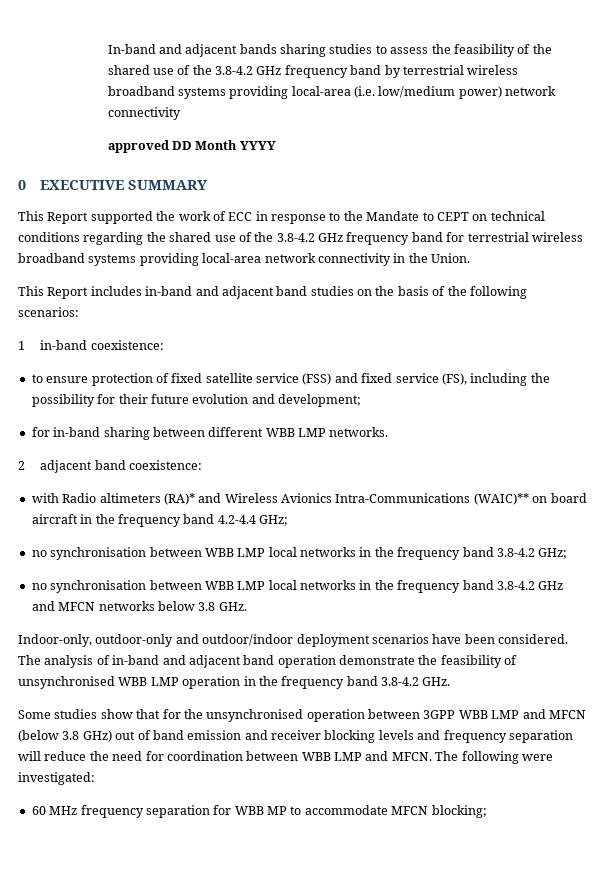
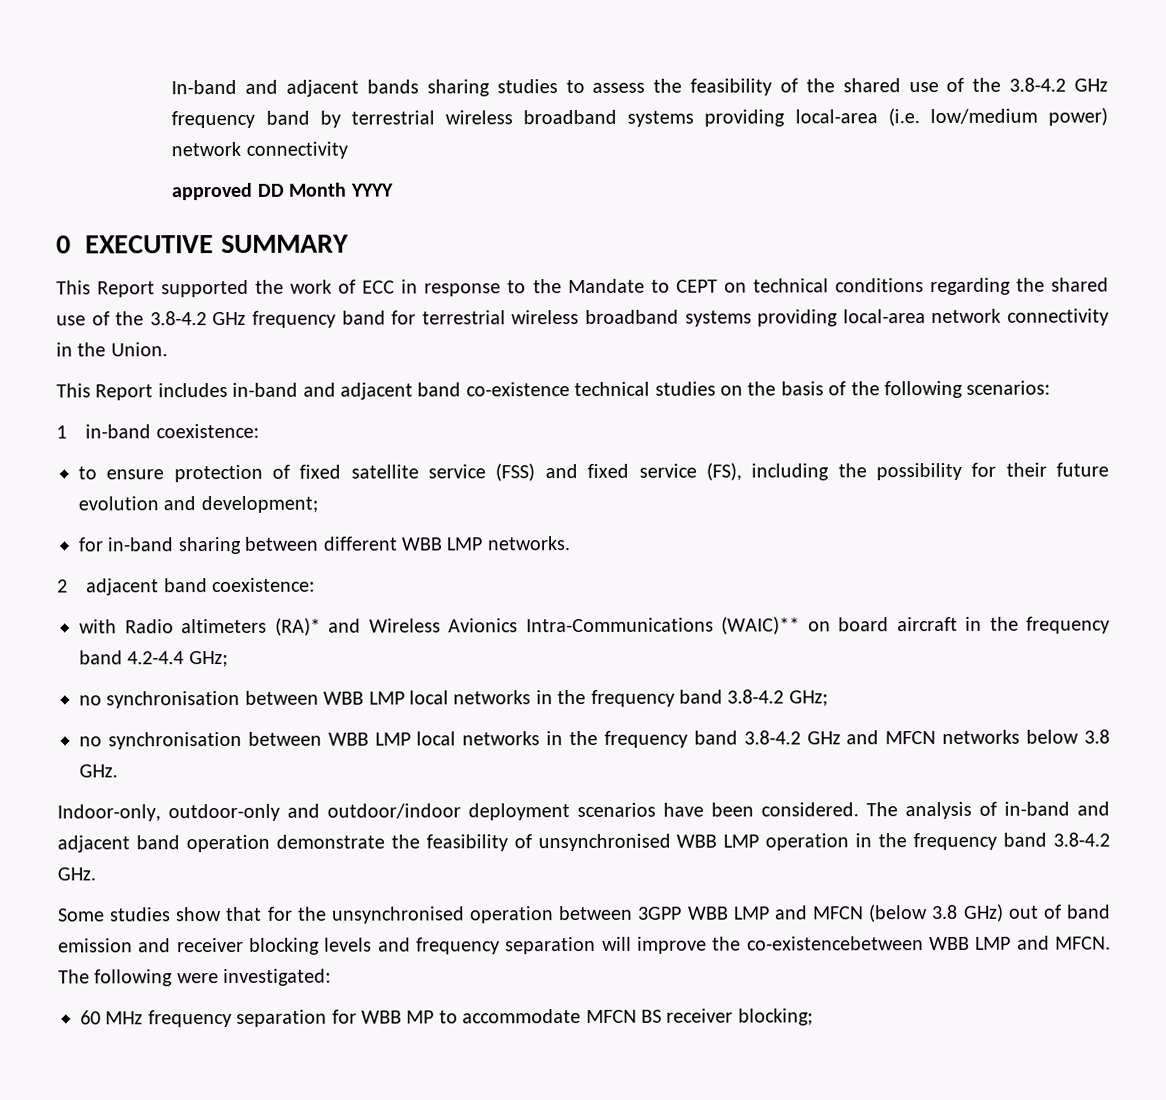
- This Report includes in-band and adjacent band studies on the basis of the following scenarios:
+ This Report includes in-band and adjacent band co-existence technical studies on the basis of the following scenarios:
- Some studies show that for the unsynchronised operation between 3GPP WBB LMP and MFCN (below 3.8 GHz) out of band emission and receiver blocking levels and frequency separation will reduce the need for coordination between WBB LMP and MFCN.
+ Some studies show that for the unsynchronised operation between 3GPP WBB LMP and MFCN (below 3.8 GHz) out of band emission and receiver blocking levels and frequency separation will improve the co-existencebetween WBB LMP and MFCN.
- 60 MHz frequency separation for WBB MP to accommodate MFCN blocking;
+ 60 MHz frequency separation for WBB MP to accommodate MFCN BS receiver blocking;

